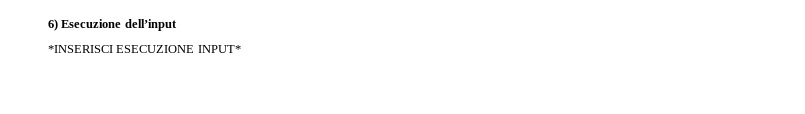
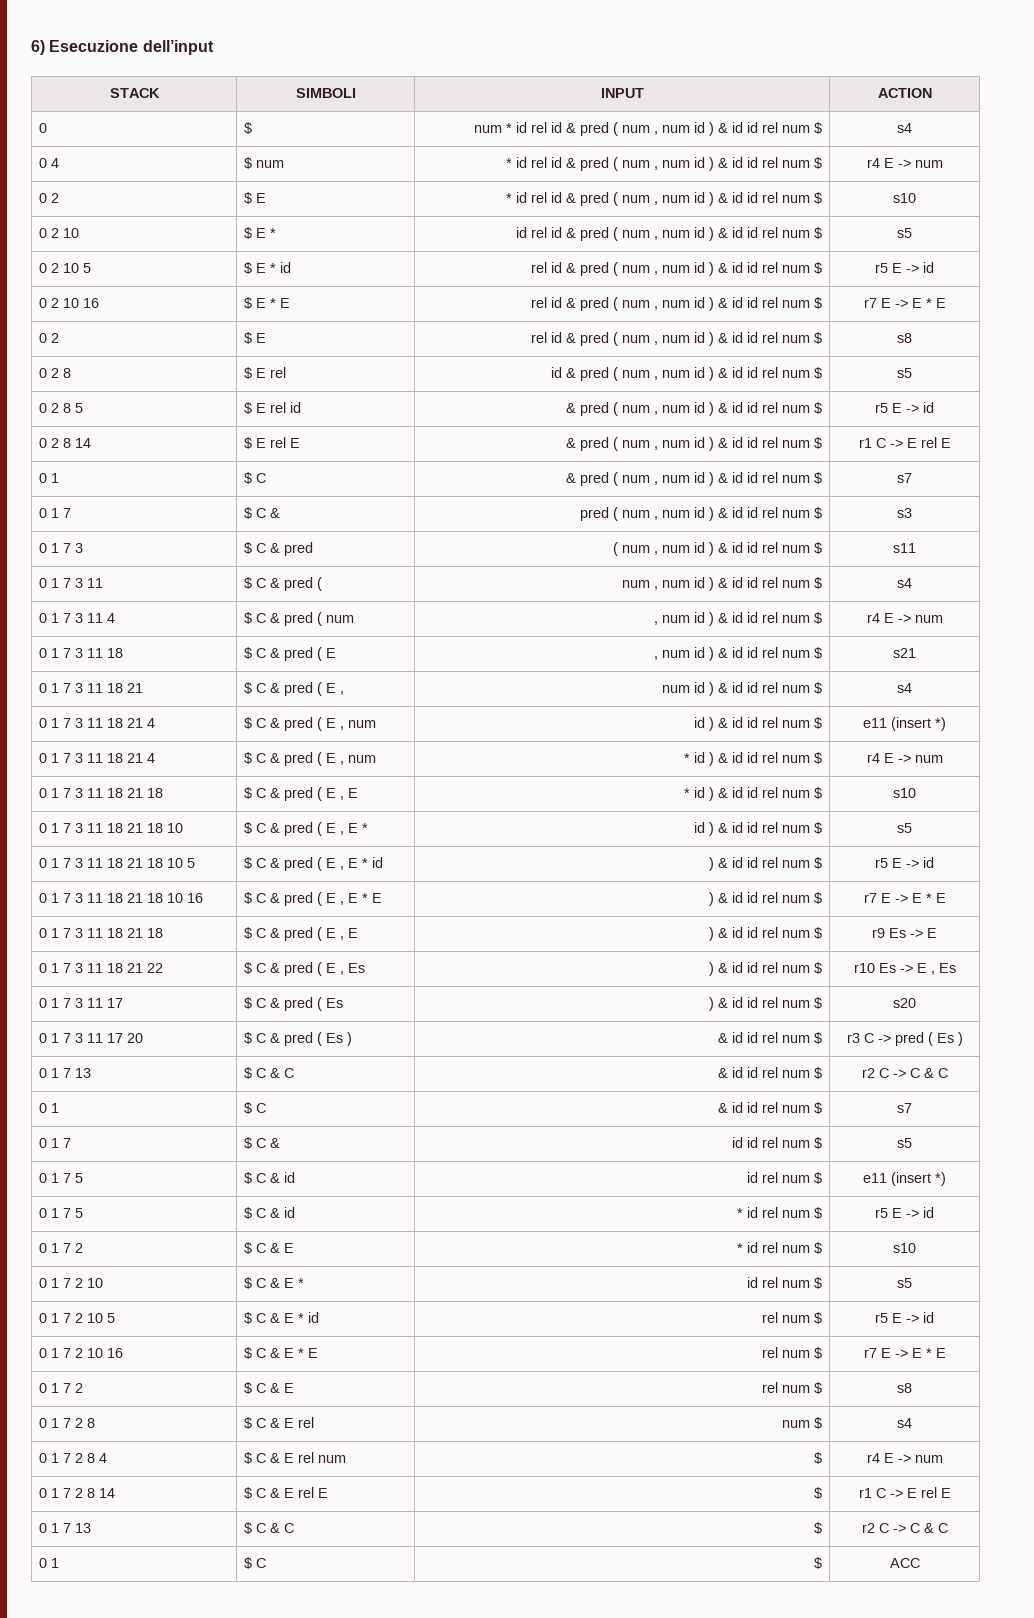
- *INSERISCI ESECUZIONE INPUT*
+ STACK | SIMBOLI | INPUT | ACTION
+ 0 | $ | num * id rel id & pred ( num , num id ) & id id rel num $ | s4
+ 0 4 | $ num | * id rel id & pred ( num , num id ) & id id rel num $ | r4 E -> num
+ 0 2 | $ E | * id rel id & pred ( num , num id ) & id id rel num $ | s10
+ 0 2 10 | $ E * | id rel id & pred ( num , num id ) & id id rel num $ | s5
+ 0 2 10 5 | $ E * id | rel id & pred ( num , num id ) & id id rel num $ | r5 E -> id
+ 0 2 10 16 | $ E * E | rel id & pred ( num , num id ) & id id rel num $ | r7 E -> E * E
+ 0 2 | $ E | rel id & pred ( num , num id ) & id id rel num $ | s8
+ 0 2 8 | $ E rel | id & pred ( num , num id ) & id id rel num $ | s5
+ 0 2 8 5 | $ E rel id | & pred ( num , num id ) & id id rel num $ | r5 E -> id
+ 0 2 8 14 | $ E rel E | & pred ( num , num id ) & id id rel num $ | r1 C -> E rel E
+ 0 1 | $ C | & pred ( num , num id ) & id id rel num $ | s7
+ 0 1 7 | $ C & | pred ( num , num id ) & id id rel num $ | s3
+ 0 1 7 3 | $ C & pred | ( num , num id ) & id id rel num $ | s11
+ 0 1 7 3 11 | $ C & pred ( | num , num id ) & id id rel num $ | s4
+ 0 1 7 3 11 4 | $ C & pred ( num | , num id ) & id id rel num $ | r4 E -> num
+ 0 1 7 3 11 18 | $ C & pred ( E | , num id ) & id id rel num $ | s21
+ 0 1 7 3 11 18 21 | $ C & pred ( E , | num id ) & id id rel num $ | s4
+ 0 1 7 3 11 18 21 4 | $ C & pred ( E , num | id ) & id id rel num $ | e11 (insert *)
+ 0 1 7 3 11 18 21 4 | $ C & pred ( E , num | * id ) & id id rel num $ | r4 E -> num
+ 0 1 7 3 11 18 21 18 | $ C & pred ( E , E | * id ) & id id rel num $ | s10
+ 0 1 7 3 11 18 21 18 10 | $ C & pred ( E , E * | id ) & id id rel num $ | s5
+ 0 1 7 3 11 18 21 18 10 5 | $ C & pred ( E , E * id | ) & id id rel num $ | r5 E -> id
+ 0 1 7 3 11 18 21 18 10 16 | $ C & pred ( E , E * E | ) & id id rel num $ | r7 E -> E * E
+ 0 1 7 3 11 18 21 18 | $ C & pred ( E , E | ) & id id rel num $ | r9 Es -> E
+ 0 1 7 3 11 18 21 22 | $ C & pred ( E , Es | ) & id id rel num $ | r10 Es -> E , Es
+ 0 1 7 3 11 17 | $ C & pred ( Es | ) & id id rel num $ | s20
+ 0 1 7 3 11 17 20 | $ C & pred ( Es ) | & id id rel num $ | r3 C -> pred ( Es )
+ 0 1 7 13 | $ C & C | & id id rel num $ | r2 C -> C & C
+ 0 1 | $ C | & id id rel num $ | s7
+ 0 1 7 | $ C & | id id rel num $ | s5
+ 0 1 7 5 | $ C & id | id rel num $ | e11 (insert *)
+ 0 1 7 5 | $ C & id | * id rel num $ | r5 E -> id
+ 0 1 7 2 | $ C & E | * id rel num $ | s10
+ 0 1 7 2 10 | $ C & E * | id rel num $ | s5
+ 0 1 7 2 10 5 | $ C & E * id | rel num $ | r5 E -> id
+ 0 1 7 2 10 16 | $ C & E * E | rel num $ | r7 E -> E * E
+ 0 1 7 2 | $ C & E | rel num $ | s8
+ 0 1 7 2 8 | $ C & E rel | num $ | s4
+ 0 1 7 2 8 4 | $ C & E rel num | $ | r4 E -> num
+ 0 1 7 2 8 14 | $ C & E rel E | $ | r1 C -> E rel E
+ 0 1 7 13 | $ C & C | $ | r2 C -> C & C
+ 0 1 | $ C | $ | ACC

